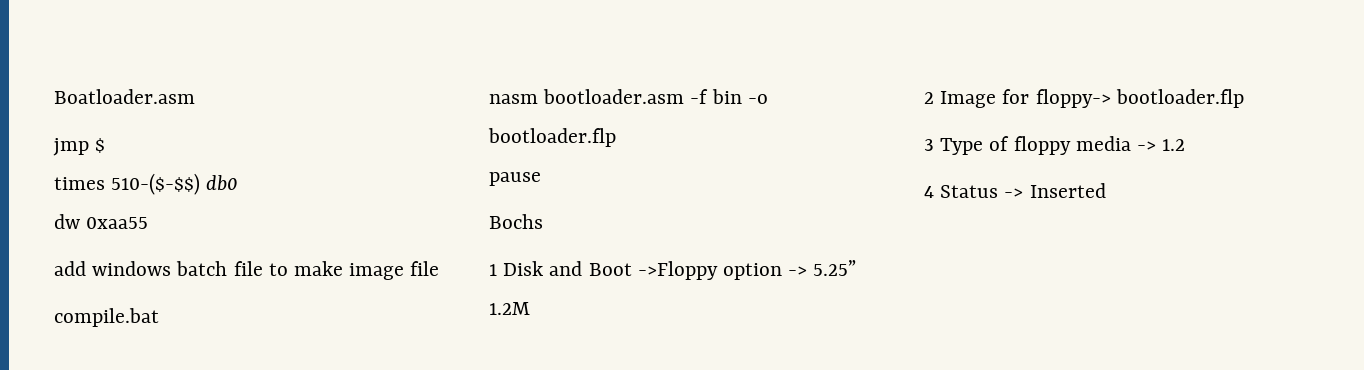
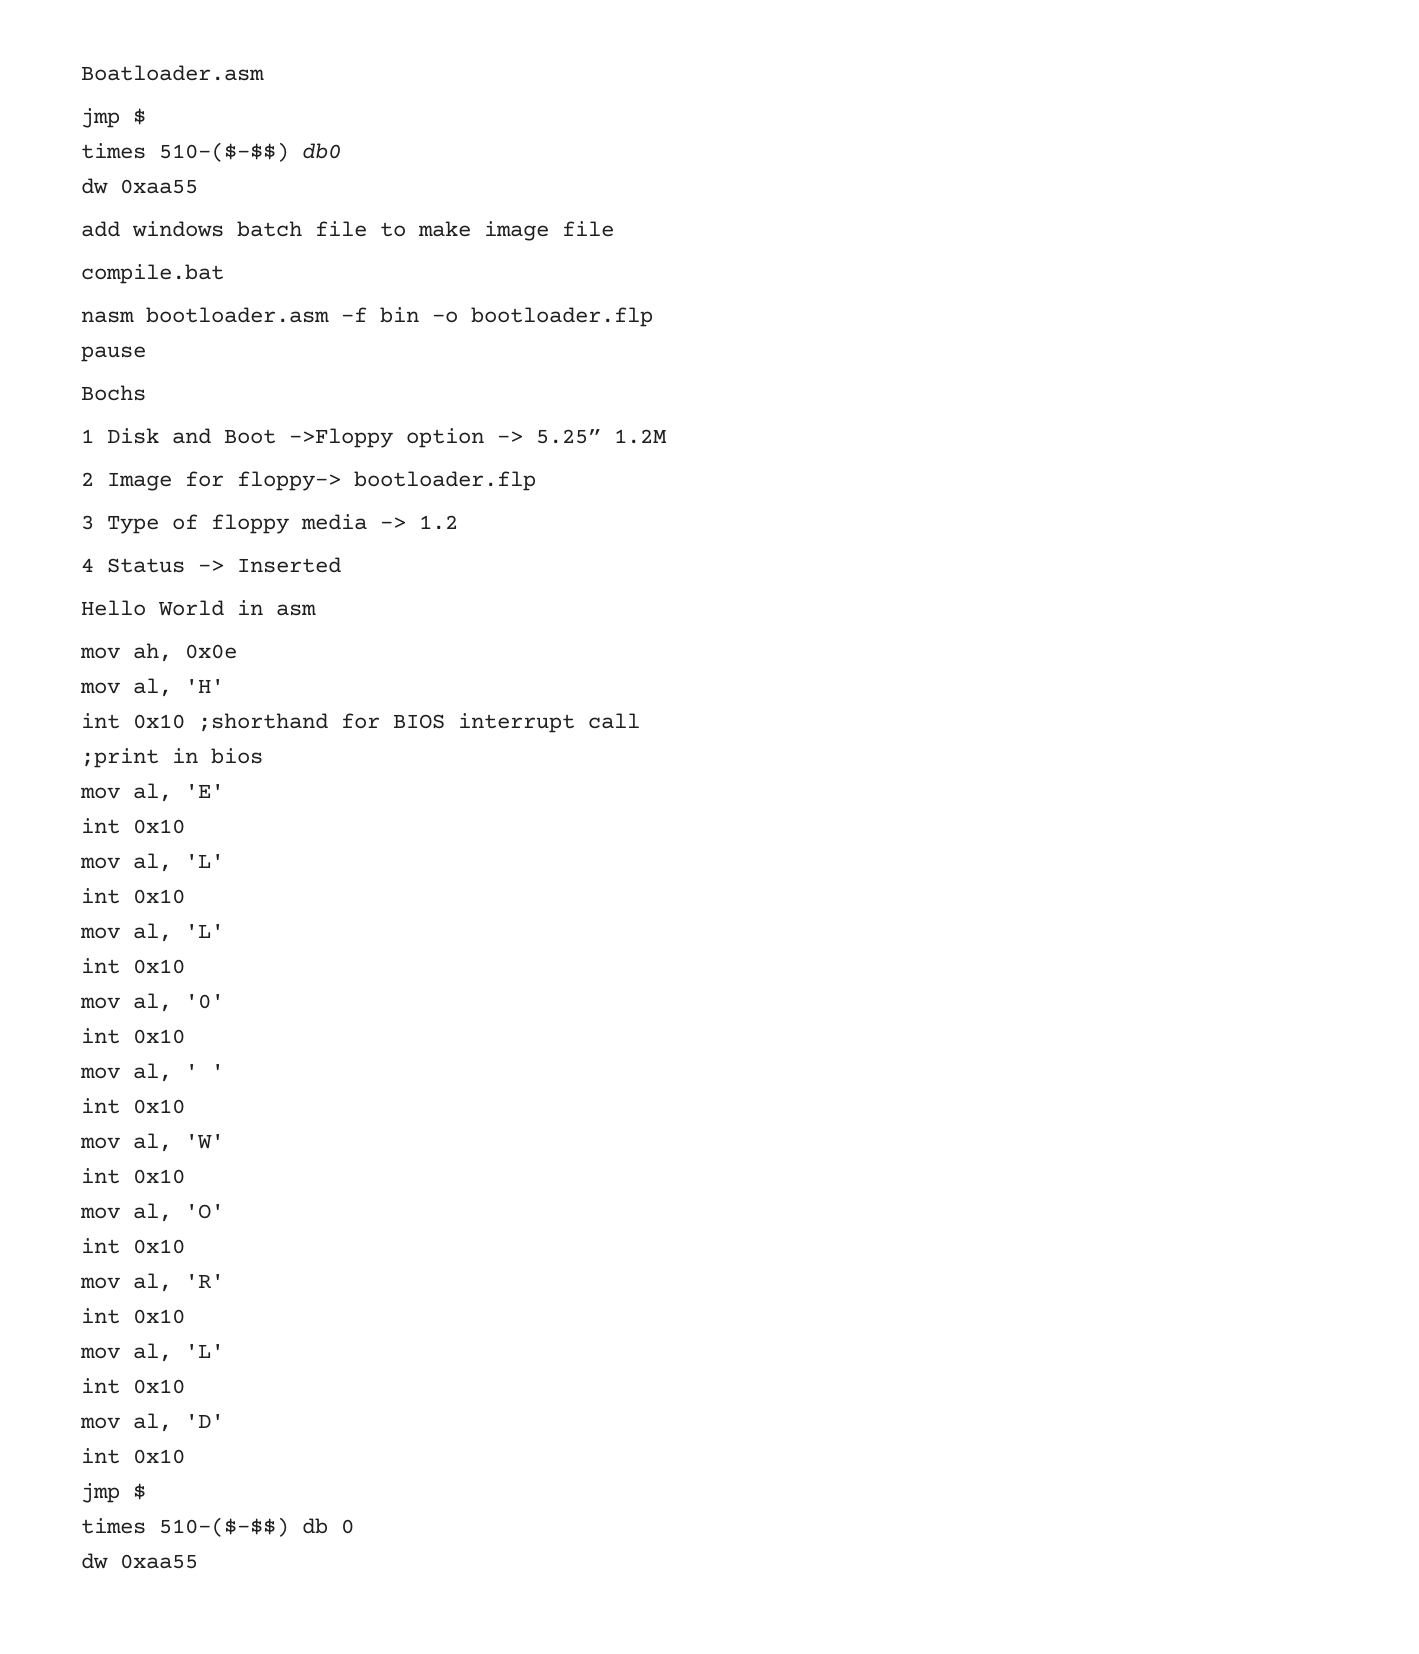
+ Hello World in asm
+ mov ah, 0x0e
+ mov al, 'H'
+ int 0x10 ;shorthand for BIOS interrupt call
+ ;print in bios
+ mov al, 'E'
+ int 0x10
+ mov al, 'L'
+ int 0x10
+ mov al, 'L'
+ int 0x10
+ mov al, '0'
+ int 0x10
+ mov al, ' '
+ int 0x10
+ mov al, 'W'
+ int 0x10
+ mov al, 'O'
+ int 0x10
+ mov al, 'R'
+ int 0x10
+ mov al, 'L'
+ int 0x10
+ mov al, 'D'
+ int 0x10
+ jmp $
+ times 510-($-$$) db 0
+ dw 0xaa55

